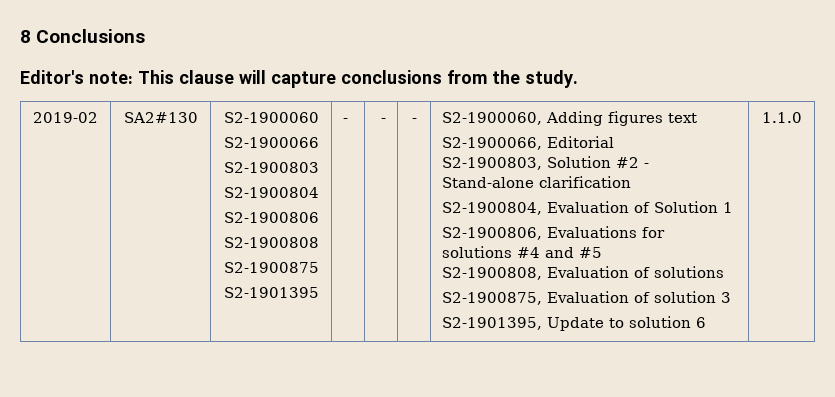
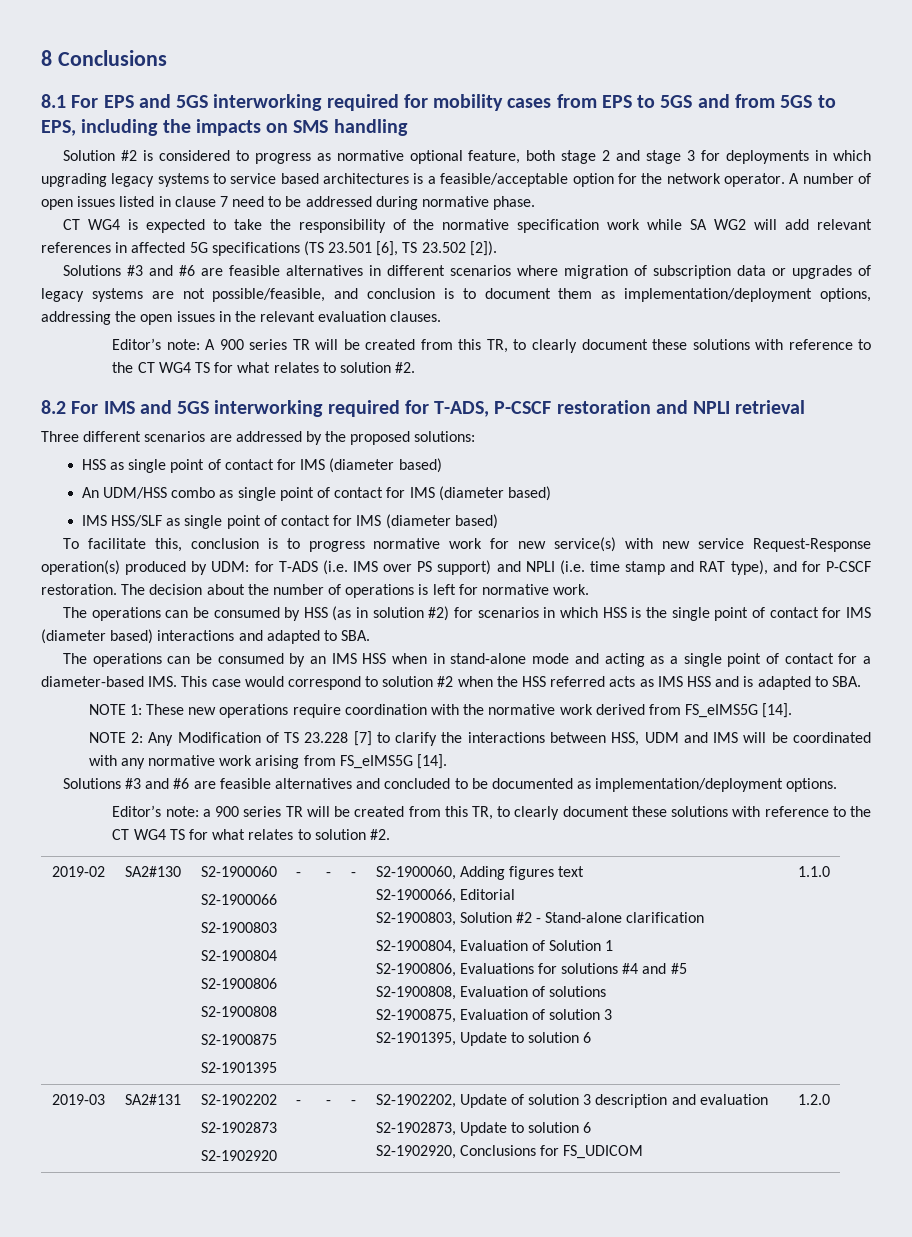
- Editor's note: This clause will capture conclusions from the study.
+ 8.1 For EPS and 5GS interworking required for mobility cases from EPS to 5GS and from 5GS to EPS, including the impacts on SMS handling
+ Solution #2 is considered to progress as normative optional feature, both stage 2 and stage 3 for deployments in which upgrading legacy systems to service based architectures is a feasible/acceptable option for the network operator. A number of open issues listed in clause 7 need to be addressed during normative phase.
+ CT WG4 is expected to take the responsibility of the normative specification work while SA WG2 will add relevant references in affected 5G specifications (TS 23.501 [6], TS 23.502 [2]).
+ Solutions #3 and #6 are feasible alternatives in different scenarios where migration of subscription data or upgrades of legacy systems are not possible/feasible, and conclusion is to document them as implementation/deployment options, addressing the open issues in the relevant evaluation clauses.
+ Editor’s note: A 900 series TR will be created from this TR, to clearly document these solutions with reference to the CT WG4 TS for what relates to solution #2.
+ 8.2 For IMS and 5GS interworking required for T-ADS, P-CSCF restoration and NPLI retrieval
+ Three different scenarios are addressed by the proposed solutions:
+ HSS as single point of contact for IMS (diameter based)
+ An UDM/HSS combo as single point of contact for IMS (diameter based)
+ IMS HSS/SLF as single point of contact for IMS (diameter based)
+ To facilitate this, conclusion is to progress normative work for new service(s) with new service Request-Response operation(s) produced by UDM: for T-ADS (i.e. IMS over PS support) and NPLI (i.e. time stamp and RAT type), and for P-CSCF restoration. The decision about the number of operations is left for normative work.
+ The operations can be consumed by HSS (as in solution #2) for scenarios in which HSS is the single point of contact for IMS (diameter based) interactions and adapted to SBA.
+ The operations can be consumed by an IMS HSS when in stand-alone mode and acting as a single point of contact for a diameter-based IMS. This case would correspond to solution #2 when the HSS referred acts as IMS HSS and is adapted to SBA.
+ NOTE 1: These new operations require coordination with the normative work derived from FS_eIMS5G [14].
+ NOTE 2: Any Modification of TS 23.228 [7] to clarify the interactions between HSS, UDM and IMS will be coordinated with any normative work arising from FS_eIMS5G [14].
+ Solutions #3 and #6 are feasible alternatives and concluded to be documented as implementation/deployment options.
+ Editor’s note: a 900 series TR will be created from this TR, to clearly document these solutions with reference to the CT WG4 TS for what relates to solution #2.
+ 2019-03 | SA2#131 | S2-1902202
+ S2-1902873
+ S2-1902920 | - | - | - | S2-1902202, Update of solution 3 description and evaluation
+ S2-1902873, Update to solution 6
+ S2-1902920, Conclusions for FS_UDICOM | 1.2.0

